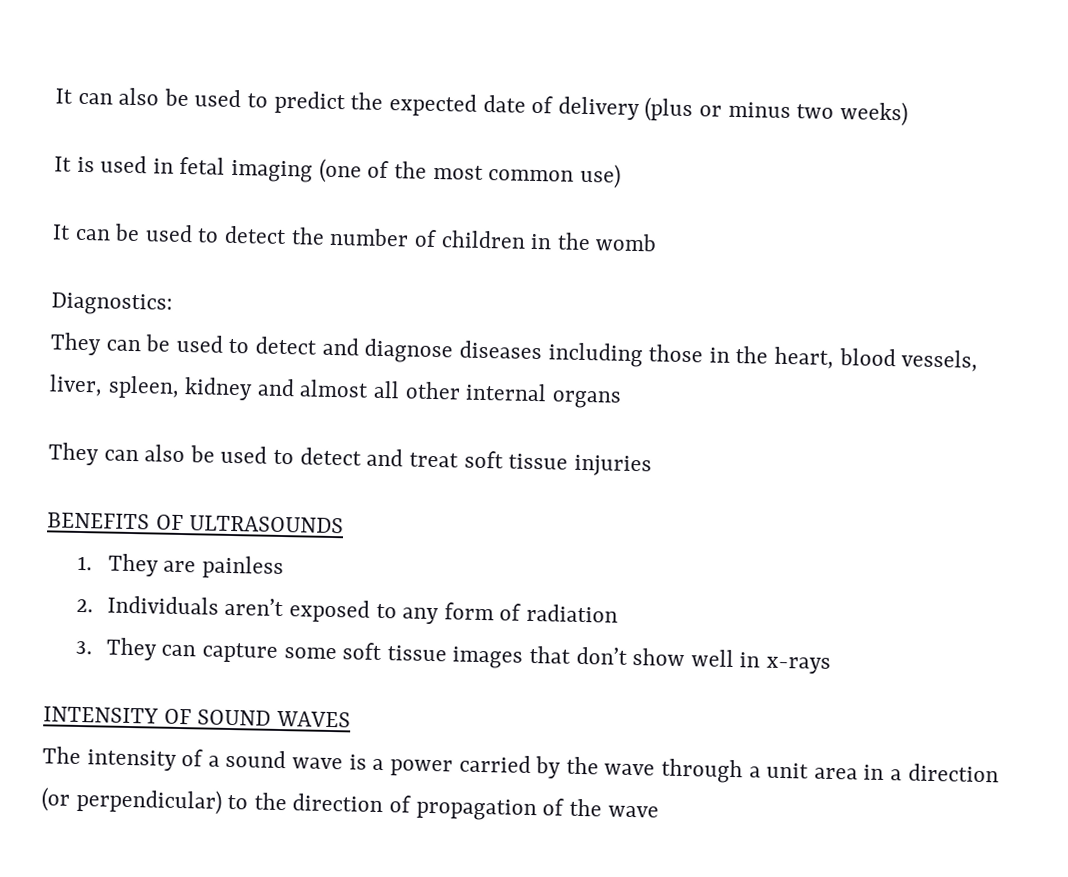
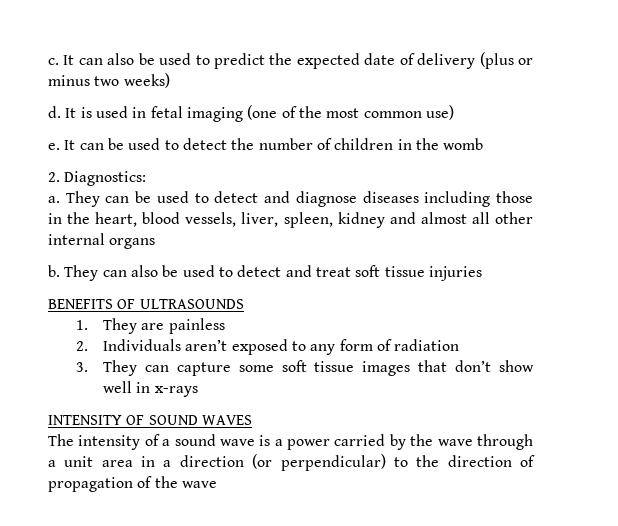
+ c.
+ d.
+ e.
- Diagnostics:
+ 2. Diagnostics:
+ a.
+ b.

